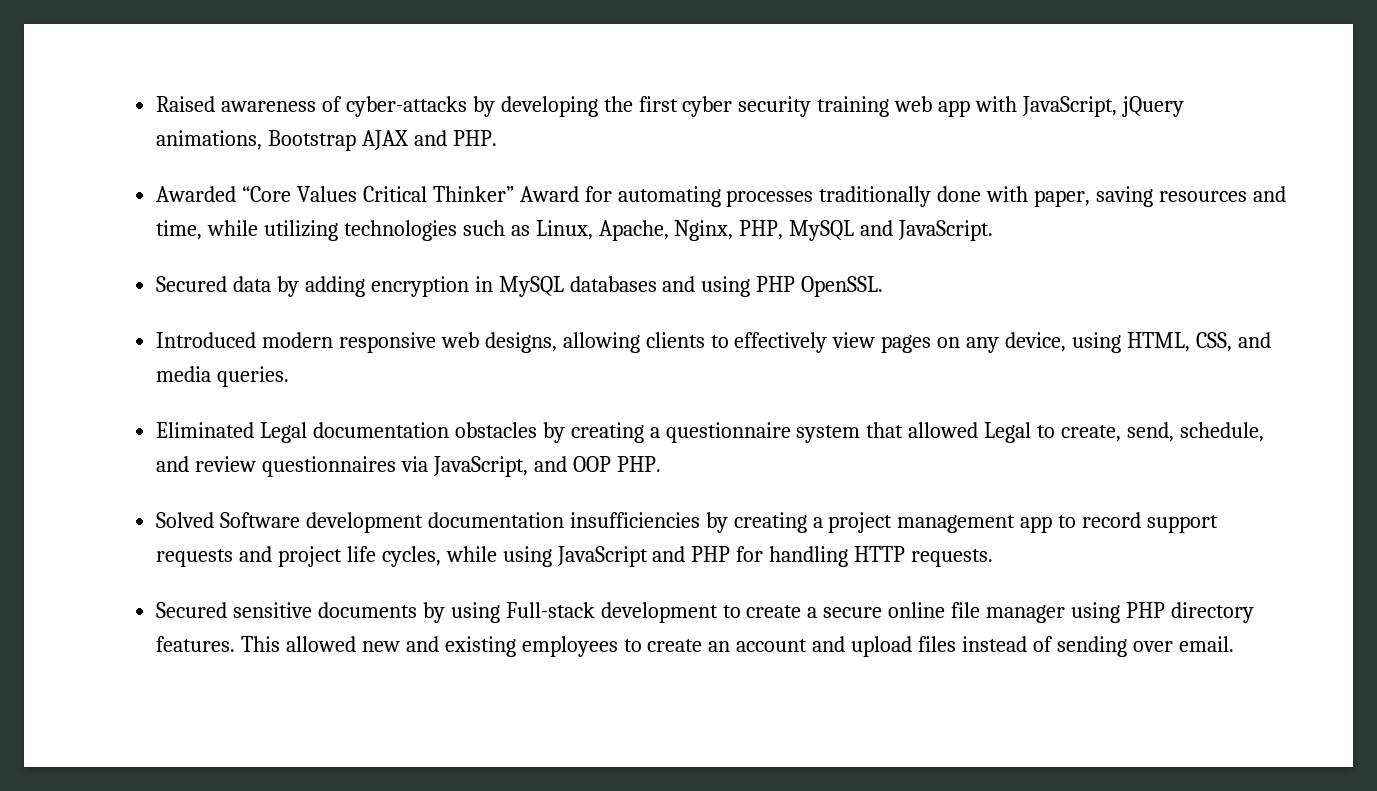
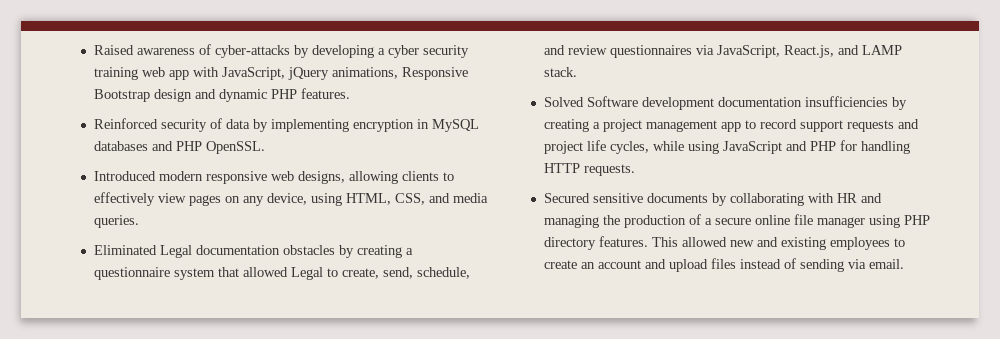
- Raised awareness of cyber-attacks by developing the first cyber security training web app with JavaScript, jQuery animations, Bootstrap AJAX and PHP.
- Awarded “Core Values Critical Thinker” Award for automating processes traditionally done with paper, saving resources and time, while utilizing technologies such as Linux, Apache, Nginx, PHP, MySQL and JavaScript.
- Secured data by adding encryption in MySQL databases and using PHP OpenSSL.
+ Raised awareness of cyber-attacks by developing a cyber security training web app with JavaScript, jQuery animations, Responsive Bootstrap design and dynamic PHP features.
+ Reinforced security of data by implementing encryption in MySQL databases and PHP OpenSSL.
- Eliminated Legal documentation obstacles by creating a questionnaire system that allowed Legal to create, send, schedule, and review questionnaires via JavaScript, and OOP PHP.
+ Eliminated Legal documentation obstacles by creating a questionnaire system that allowed Legal to create, send, schedule, and review questionnaires via JavaScript, React.js, and LAMP stack.
- Secured sensitive documents by using Full-stack development to create a secure online file manager using PHP directory features.
+ Secured sensitive documents by collaborating with HR and managing the production of a secure online file manager using PHP directory features.
- This allowed new and existing employees to create an account and upload files instead of sending over email.
+ This allowed new and existing employees to create an account and upload files instead of sending via email.

